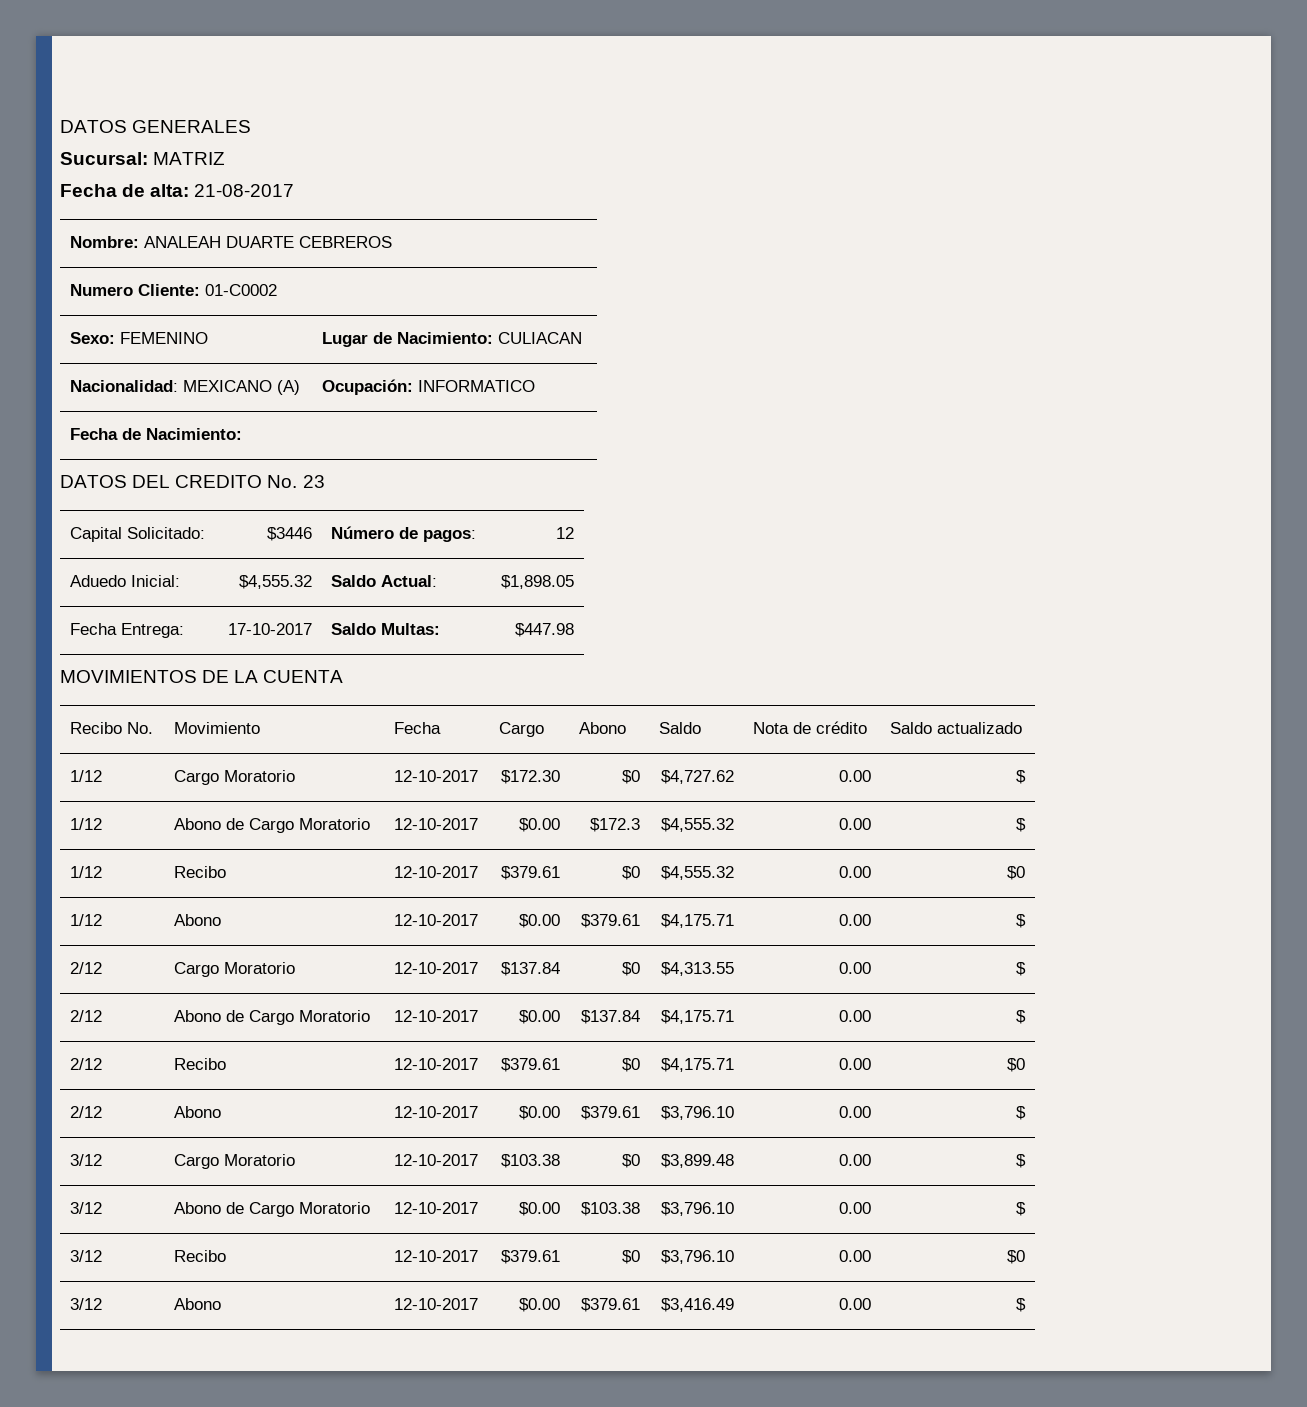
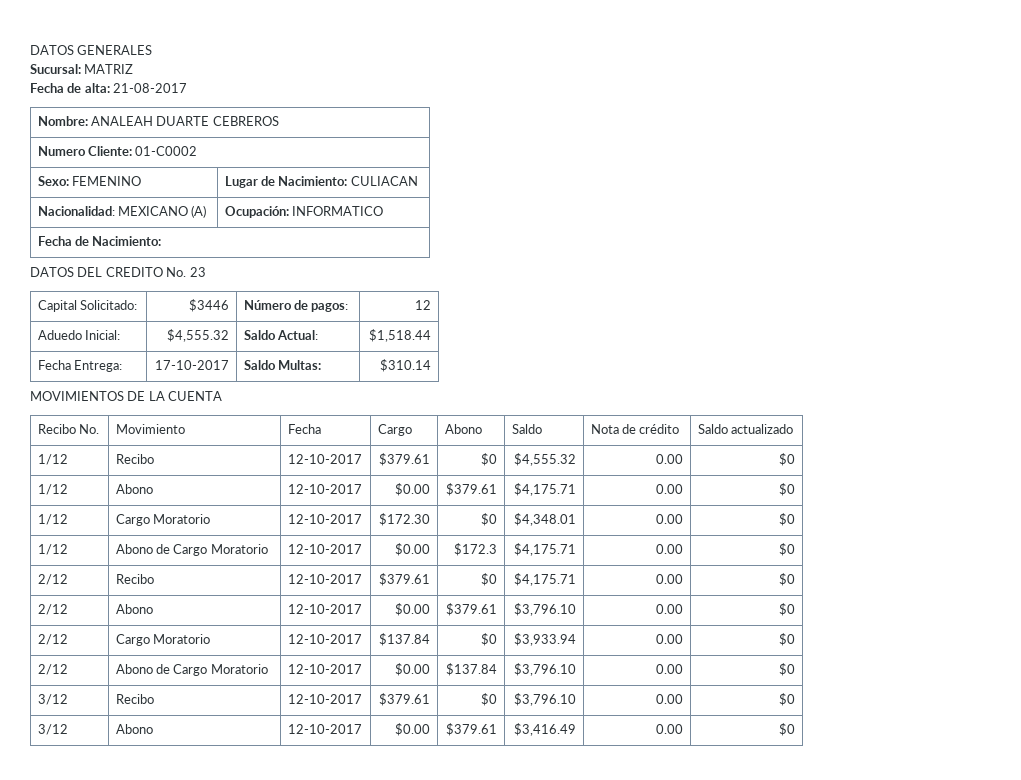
- Aduedo Inicial: | $4,555.32 | Saldo Actual: | $1,898.05
+ Aduedo Inicial: | $4,555.32 | Saldo Actual: | $1,518.44
- Fecha Entrega: | 17-10-2017 | Saldo Multas: | $447.98
+ Fecha Entrega: | 17-10-2017 | Saldo Multas: | $310.14
- 1/12 | Cargo Moratorio | 12-10-2017 | $172.30 | $0 | $4,727.62 | 0.00 | $
- 1/12 | Abono de Cargo Moratorio | 12-10-2017 | $0.00 | $172.3 | $4,555.32 | 0.00 | $
- 1/12 | Abono | 12-10-2017 | $0.00 | $379.61 | $4,175.71 | 0.00 | $
- 2/12 | Cargo Moratorio | 12-10-2017 | $137.84 | $0 | $4,313.55 | 0.00 | $
- 2/12 | Abono de Cargo Moratorio | 12-10-2017 | $0.00 | $137.84 | $4,175.71 | 0.00 | $
+ 1/12 | Abono | 12-10-2017 | $0.00 | $379.61 | $4,175.71 | 0.00 | $0
+ 1/12 | Cargo Moratorio | 12-10-2017 | $172.30 | $0 | $4,348.01 | 0.00 | $0
+ 1/12 | Abono de Cargo Moratorio | 12-10-2017 | $0.00 | $172.3 | $4,175.71 | 0.00 | $0
- 2/12 | Abono | 12-10-2017 | $0.00 | $379.61 | $3,796.10 | 0.00 | $
- 3/12 | Cargo Moratorio | 12-10-2017 | $103.38 | $0 | $3,899.48 | 0.00 | $
- 3/12 | Abono de Cargo Moratorio | 12-10-2017 | $0.00 | $103.38 | $3,796.10 | 0.00 | $
+ 2/12 | Abono | 12-10-2017 | $0.00 | $379.61 | $3,796.10 | 0.00 | $0
+ 2/12 | Cargo Moratorio | 12-10-2017 | $137.84 | $0 | $3,933.94 | 0.00 | $0
+ 2/12 | Abono de Cargo Moratorio | 12-10-2017 | $0.00 | $137.84 | $3,796.10 | 0.00 | $0
- 3/12 | Abono | 12-10-2017 | $0.00 | $379.61 | $3,416.49 | 0.00 | $
+ 3/12 | Abono | 12-10-2017 | $0.00 | $379.61 | $3,416.49 | 0.00 | $0

